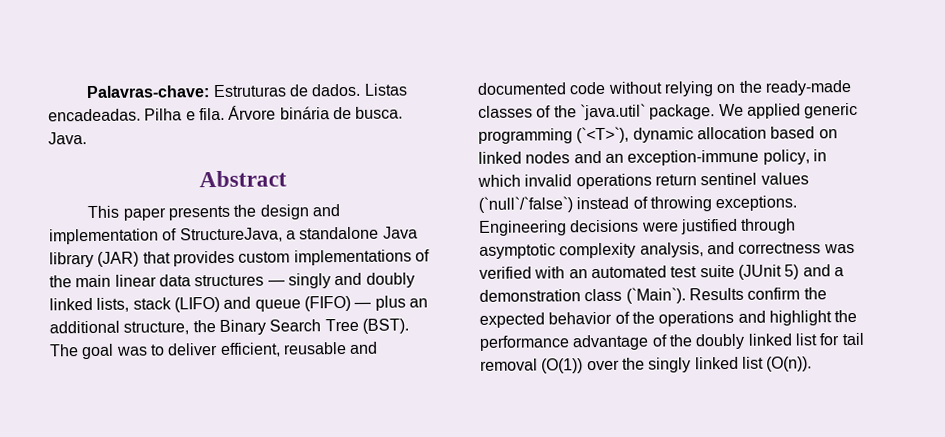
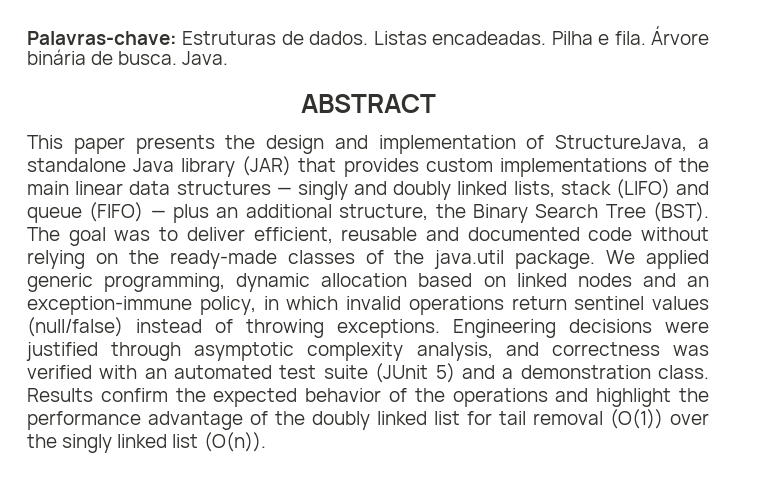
- Abstract
+ ABSTRACT
- The goal was to deliver efficient, reusable and documented code without relying on the ready-made classes of the `java.util` package.
+ The goal was to deliver efficient, reusable and documented code without relying on the ready-made classes of the java.util package.
- We applied generic programming (`<T>`), dynamic allocation based on linked nodes and an exception-immune policy, in which invalid operations return sentinel values (`null`/`false`) instead of throwing exceptions.
+ We applied generic programming, dynamic allocation based on linked nodes and an exception-immune policy, in which invalid operations return sentinel values (null/false) instead of throwing exceptions.
- Engineering decisions were justified through asymptotic complexity analysis, and correctness was verified with an automated test suite (JUnit 5) and a demonstration class (`Main`).
+ Engineering decisions were justified through asymptotic complexity analysis, and correctness was verified with an automated test suite (JUnit 5) and a demonstration class.

